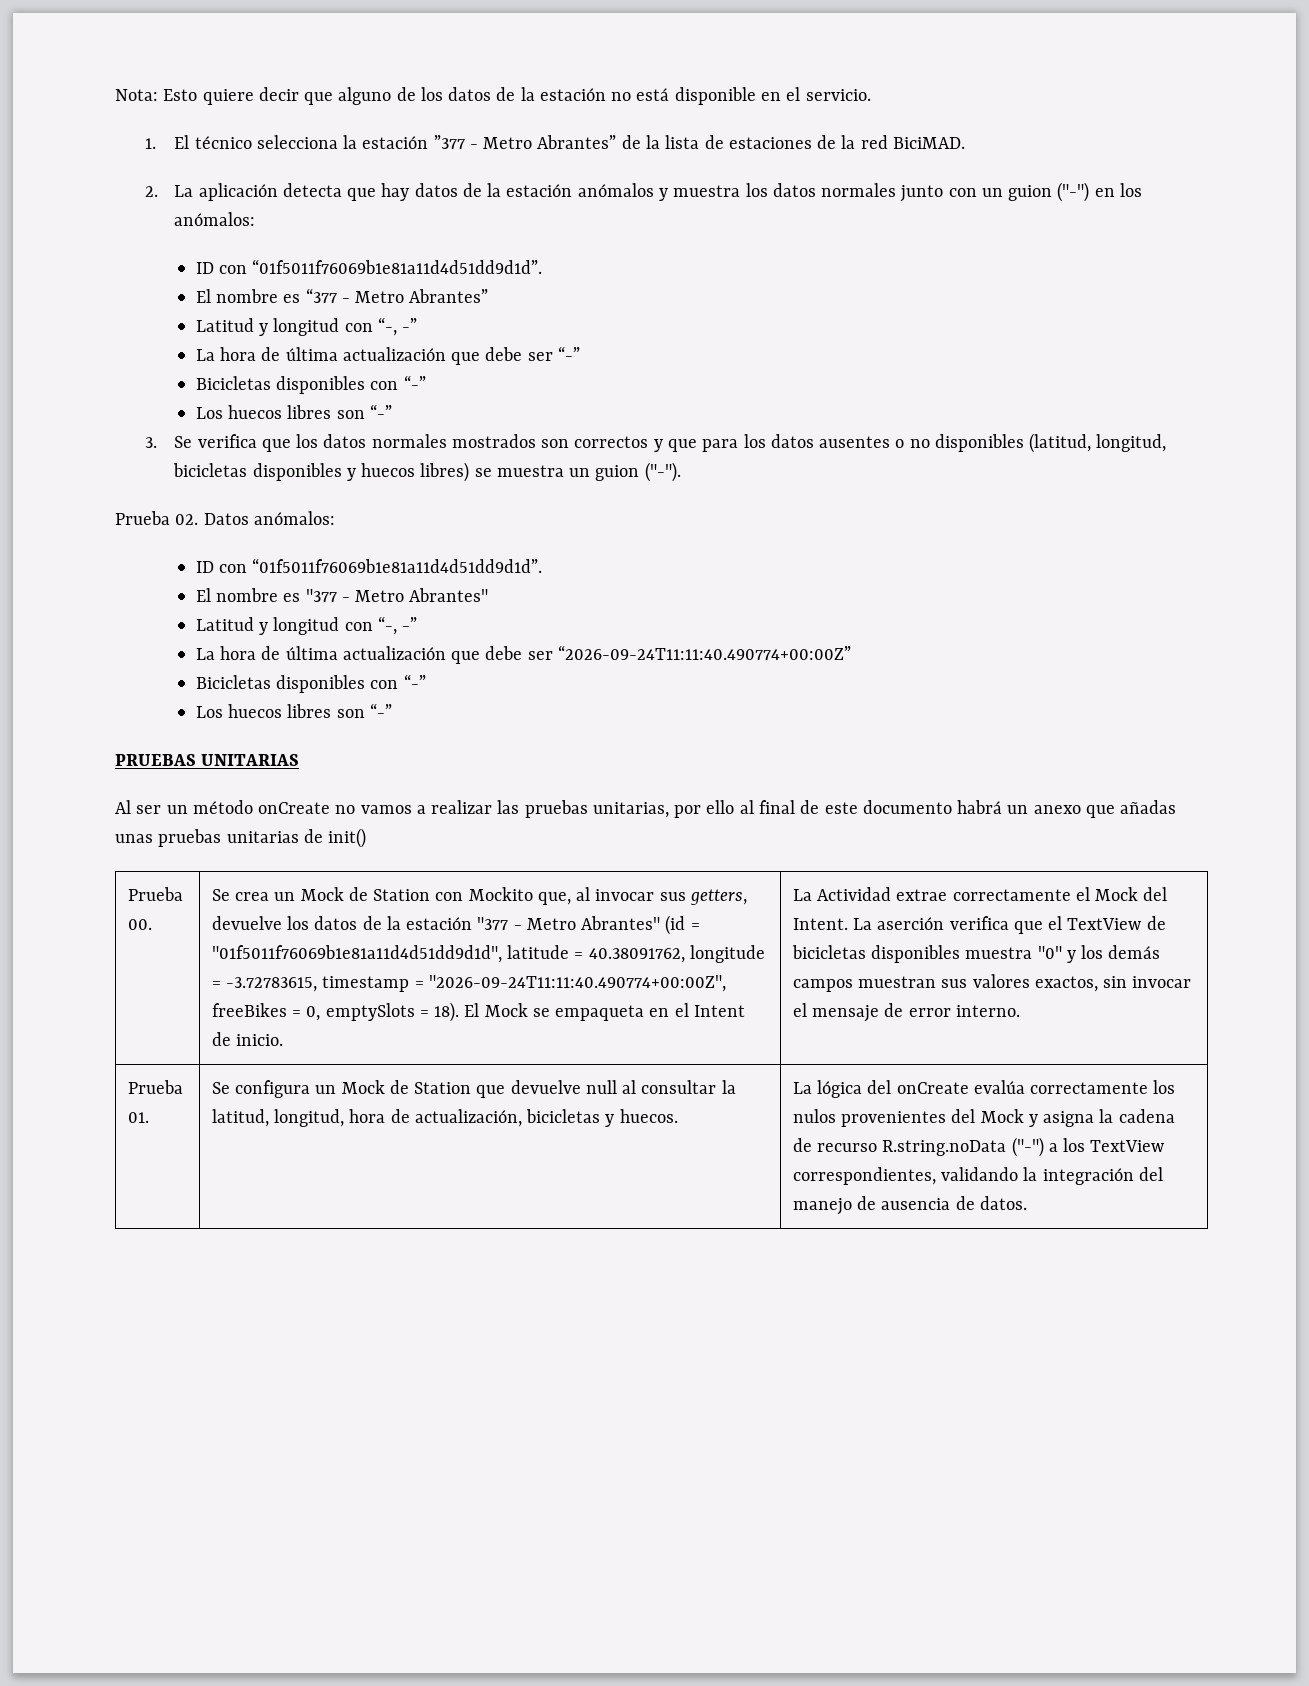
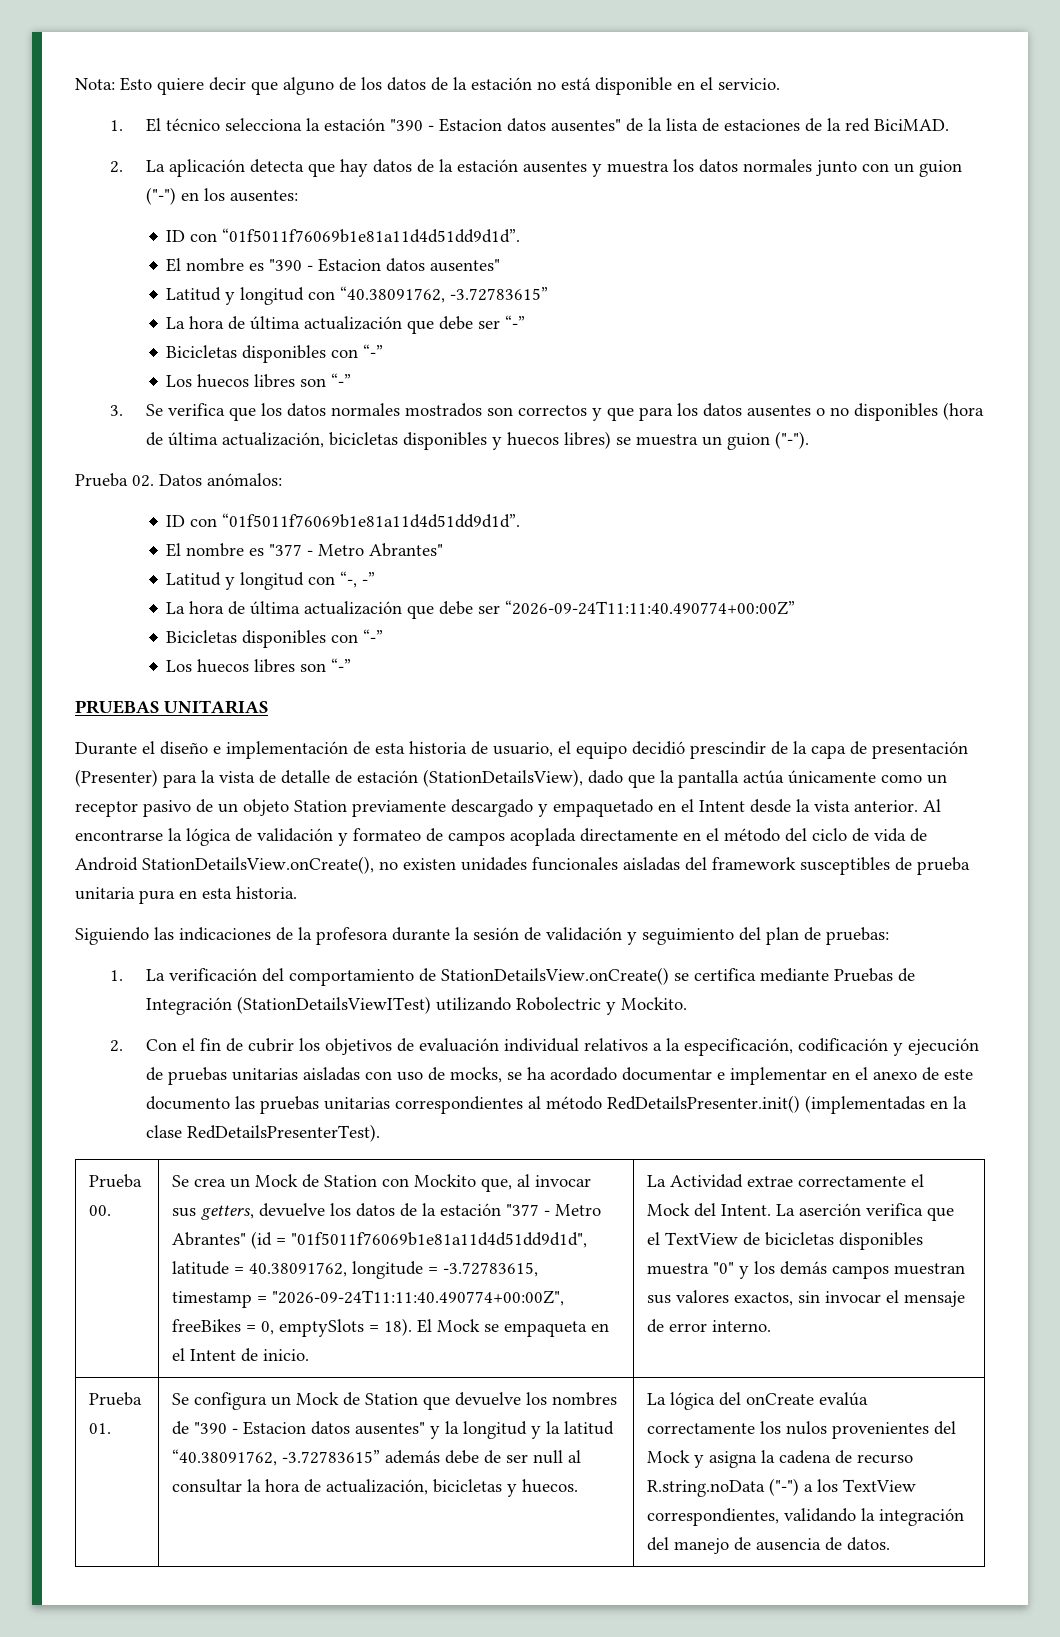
- 1. El técnico selecciona la estación ”377 - Metro Abrantes” de la lista de estaciones de la red BiciMAD.
+ 1. El técnico selecciona la estación "390 - Estacion datos ausentes" de la lista de estaciones de la red BiciMAD.
- 2. La aplicación detecta que hay datos de la estación anómalos y muestra los datos normales junto con un guion ("-") en los anómalos:
+ 2. La aplicación detecta que hay datos de la estación ausentes y muestra los datos normales junto con un guion ("-") en los ausentes:
  ID con “01f5011f76069b1e81a11d4d51dd9d1d”.
- El nombre es “377 - Metro Abrantes”
- Latitud y longitud con “-, -”
+ El nombre es "390 - Estacion datos ausentes"
+ Latitud y longitud con “40.38091762, -3.72783615”
- 3. Se verifica que los datos normales mostrados son correctos y que para los datos ausentes o no disponibles (latitud, longitud, bicicletas disponibles y huecos libres) se muestra un guion ("-").
+ 3. Se verifica que los datos normales mostrados son correctos y que para los datos ausentes o no disponibles (hora de última actualización, bicicletas disponibles y huecos libres) se muestra un guion ("-").
- Al ser un método onCreate no vamos a realizar las pruebas unitarias, por ello al final de este documento habrá un anexo que añadas unas pruebas unitarias de init()
+ Durante el diseño e implementación de esta historia de usuario, el equipo decidió prescindir de la capa de presentación (Presenter) para la vista de detalle de estación (StationDetailsView), dado que la pantalla actúa únicamente como un receptor pasivo de un objeto Station previamente descargado y empaquetado en el Intent desde la vista anterior. Al encontrarse la lógica de validación y formateo de campos acoplada directamente en el método del ciclo de vida de Android StationDetailsView.onCreate(), no existen unidades funcionales aisladas del framework susceptibles de prueba unitaria pura en esta historia.
+ Siguiendo las indicaciones de la profesora durante la sesión de validación y seguimiento del plan de pruebas:
+ 1. La verificación del comportamiento de StationDetailsView.onCreate() se certifica mediante Pruebas de Integración (StationDetailsViewITest) utilizando Robolectric y Mockito.
+ 2. Con el fin de cubrir los objetivos de evaluación individual relativos a la especificación, codificación y ejecución de pruebas unitarias aisladas con uso de mocks, se ha acordado documentar e implementar en el anexo de este documento las pruebas unitarias correspondientes al método RedDetailsPresenter.init() (implementadas en la clase RedDetailsPresenterTest).
- Se configura un Mock de Station que devuelve null al consultar la latitud, longitud, hora de actualización, bicicletas y huecos.
+ Se configura un Mock de Station que devuelve los nombres de "390 - Estacion datos ausentes" y la longitud y la latitud “40.38091762, -3.72783615” además debe de ser null al consultar la hora de actualización, bicicletas y huecos.

